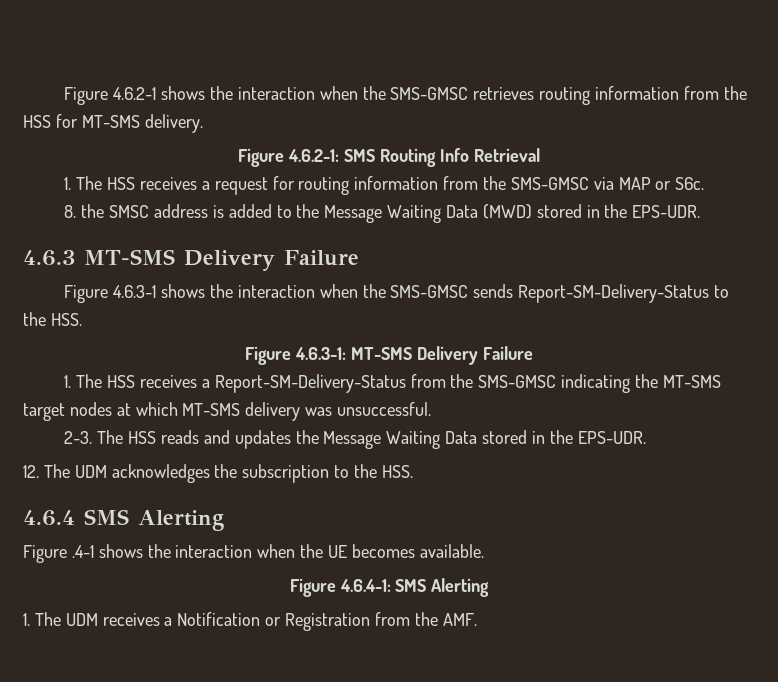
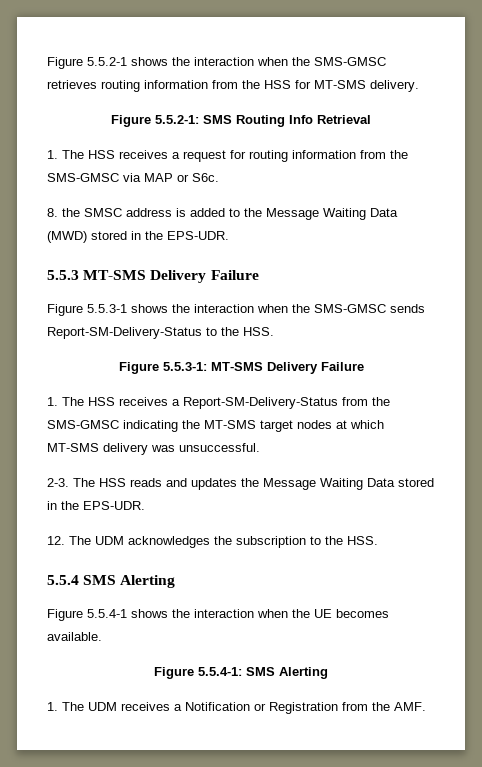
- Figure 4.6.2-1 shows the interaction when the SMS-GMSC retrieves routing information from the HSS for MT-SMS delivery.
+ Figure 5.5.2-1 shows the interaction when the SMS-GMSC retrieves routing information from the HSS for MT-SMS delivery.
- Figure 4.6.2-1: SMS Routing Info Retrieval
+ Figure 5.5.2-1: SMS Routing Info Retrieval
- 4.6.3 MT-SMS Delivery Failure
+ 5.5.3 MT-SMS Delivery Failure
- Figure 4.6.3-1 shows the interaction when the SMS-GMSC sends Report-SM-Delivery-Status to the HSS.
+ Figure 5.5.3-1 shows the interaction when the SMS-GMSC sends Report-SM-Delivery-Status to the HSS.
- Figure 4.6.3-1: MT-SMS Delivery Failure
+ Figure 5.5.3-1: MT-SMS Delivery Failure
- 4.6.4 SMS Alerting
+ 5.5.4 SMS Alerting
- Figure .4-1 shows the interaction when the UE becomes available.
+ Figure 5.5.4-1 shows the interaction when the UE becomes available.
- Figure 4.6.4-1: SMS Alerting
+ Figure 5.5.4-1: SMS Alerting

